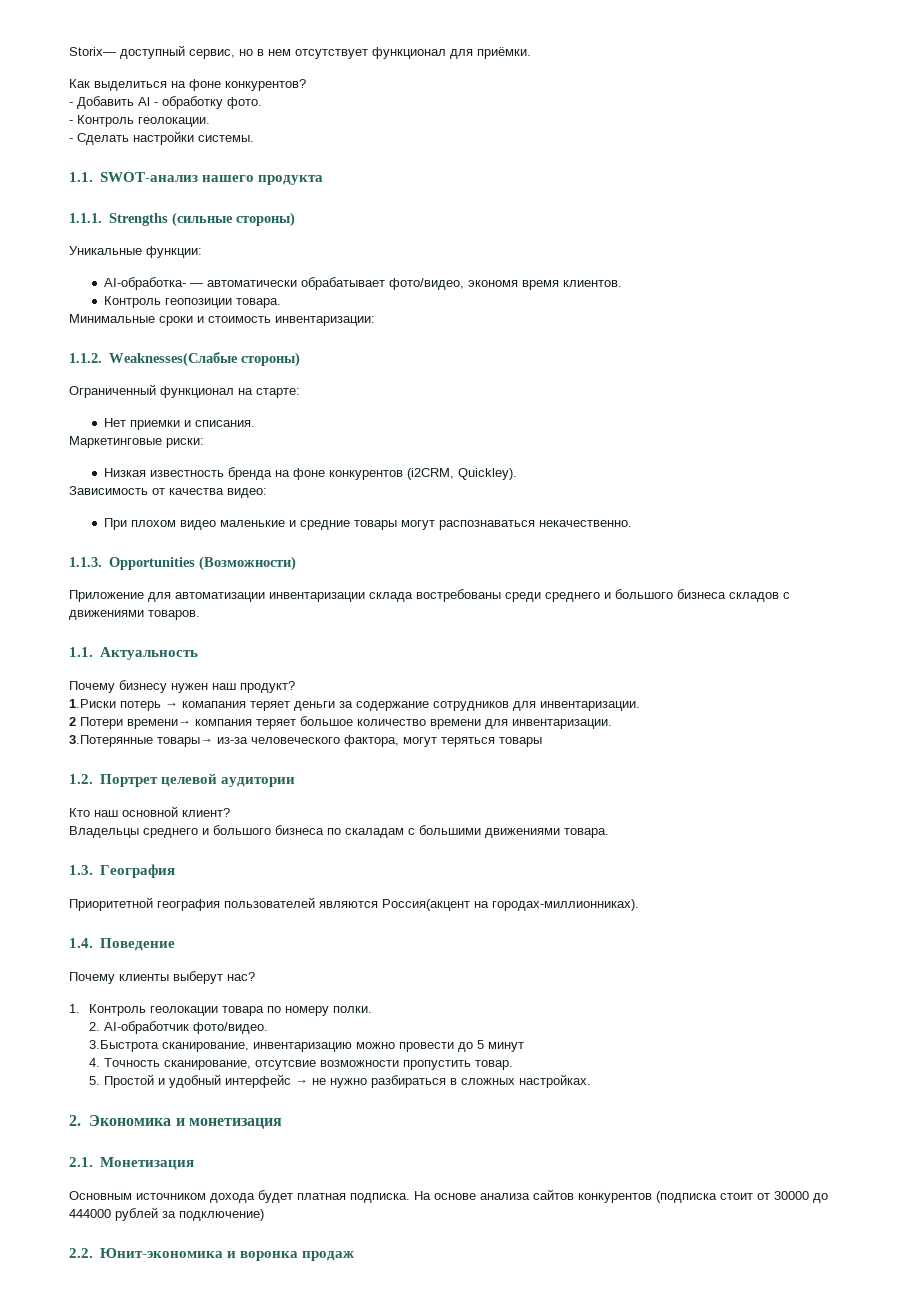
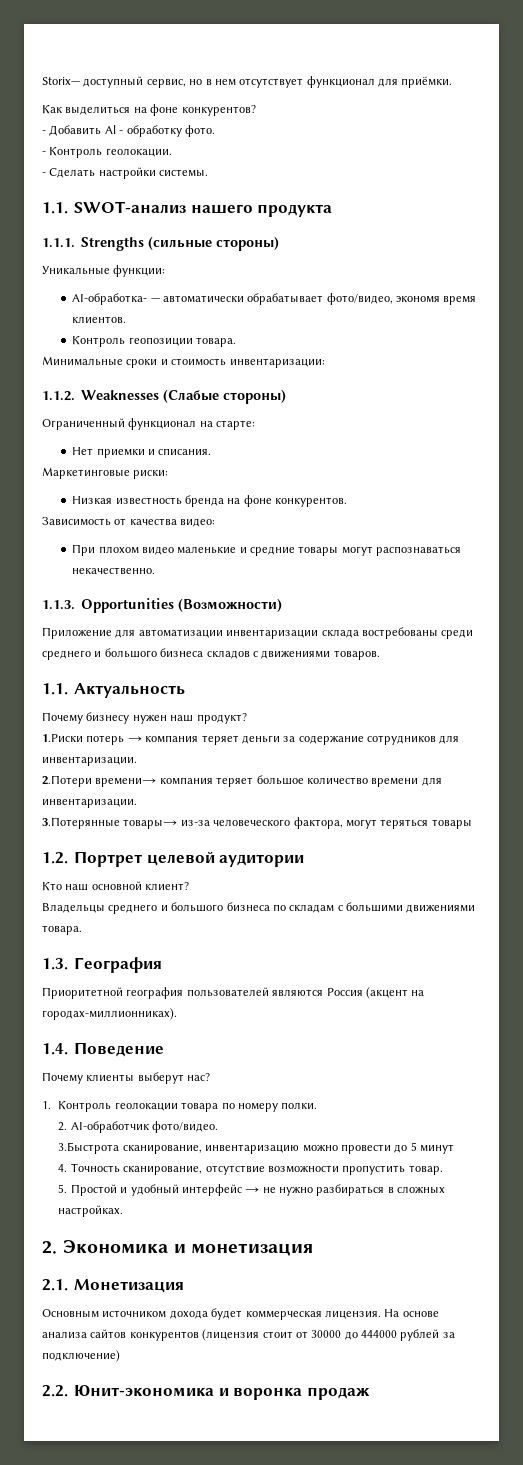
- 1.1.2. Weaknesses(Cлабые стороны)
+ 1.1.2. Weaknesses (Слабые стороны)
- Низкая известность бренда на фоне конкурентов (i2CRM, Quickley).
+ Низкая известность бренда на фоне конкурентов.
- 1.Риски потерь → комапания теряет деньги за содержание сотрудников для инвентаризации.
+ 1.Риски потерь → компания теряет деньги за содержание сотрудников для инвентаризации.
- 2 Потери времени→ компания теряет большое количество времени для инвентаризации.
+ 2.Потери времени→ компания теряет большое количество времени для инвентаризации.
- Владельцы среднего и большого бизнеса по скаладам с большими движениями товара.
+ Владельцы среднего и большого бизнеса по складам с большими движениями товара.
- Приоритетной география пользователей являются Россия(акцент на городах-миллионниках).
+ Приоритетной география пользователей являются Россия (акцент на городах-миллионниках).
- 4. Точность сканирование, отсутсвие возможности пропустить товар.
+ 4. Точность сканирование, отсутствие возможности пропустить товар.
- Основным источником дохода будет платная подписка.
+ Основным источником дохода будет коммерческая лицензия.
- На основе анализа сайтов конкурентов (подписка стоит от 30000 до 444000 рублей за подключение)
+ На основе анализа сайтов конкурентов (лицензия стоит от 30000 до 444000 рублей за подключение)

